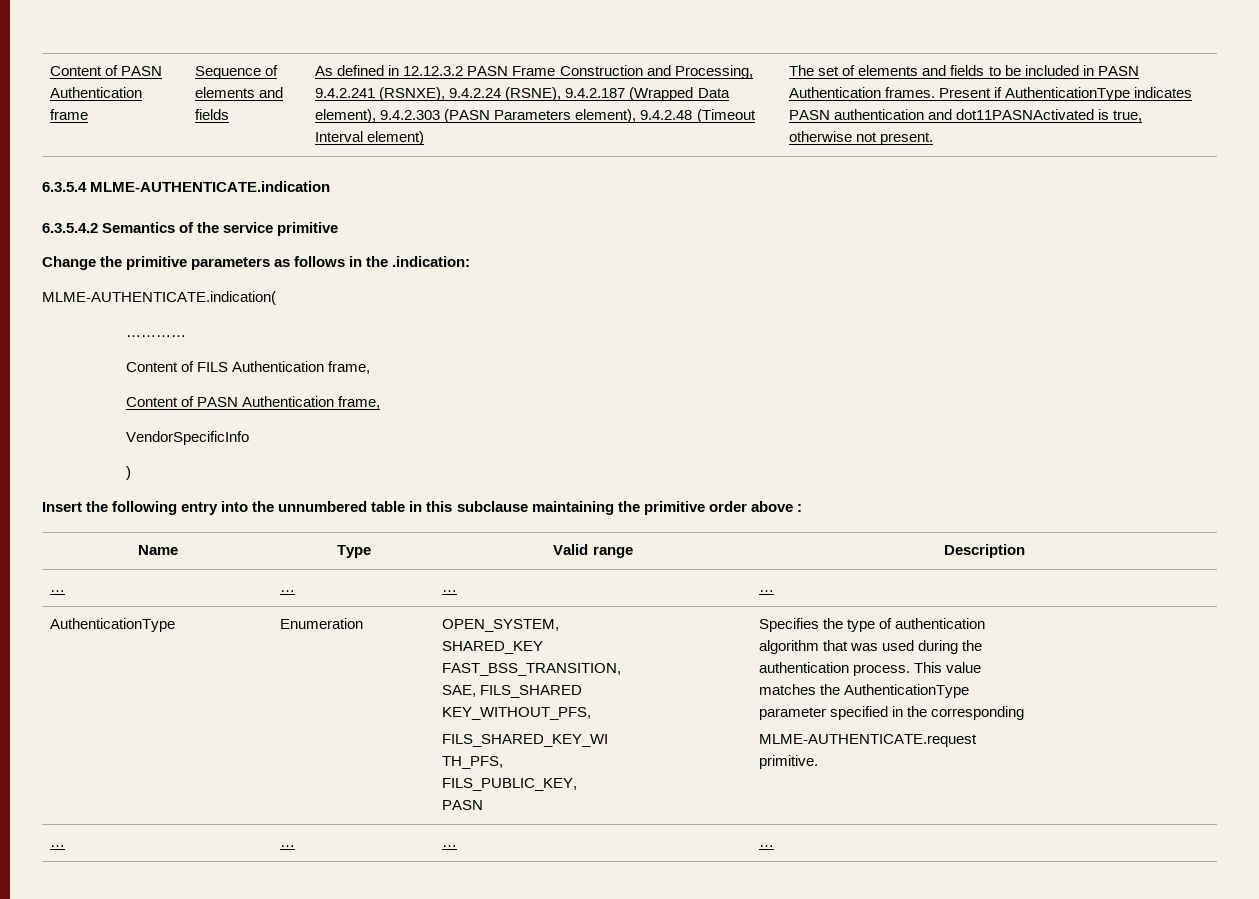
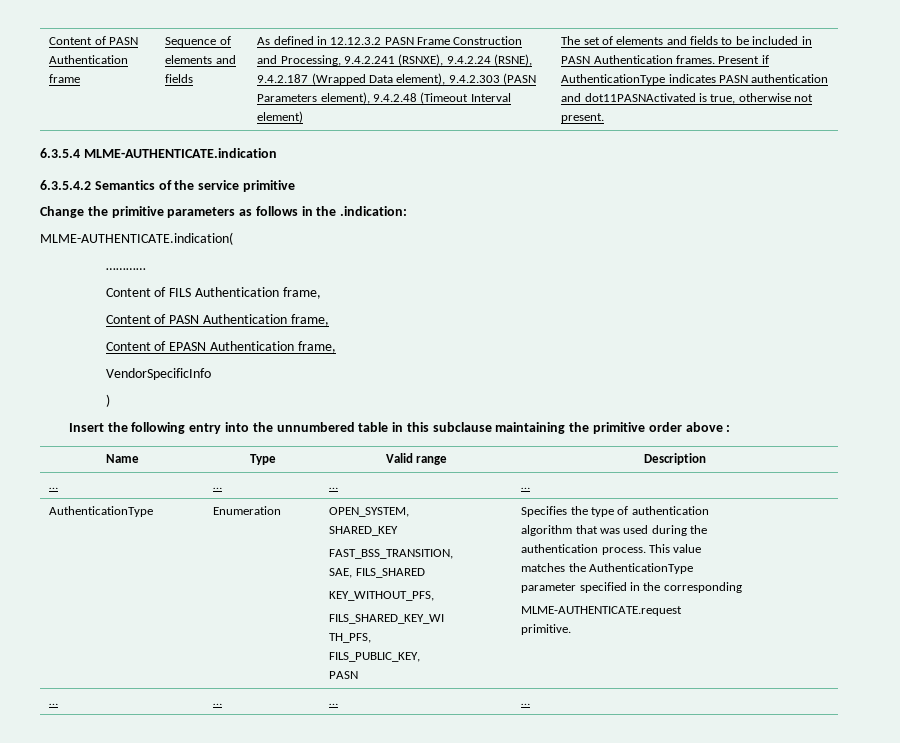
+ Content of EPASN Authentication frame,

